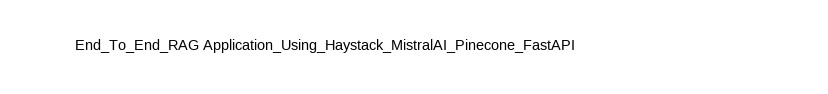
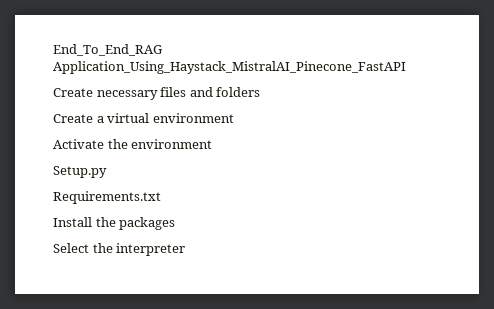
+ Create necessary files and folders
+ Create a virtual environment
+ Activate the environment
+ Setup.py
+ Requirements.txt
+ Install the packages
+ Select the interpreter

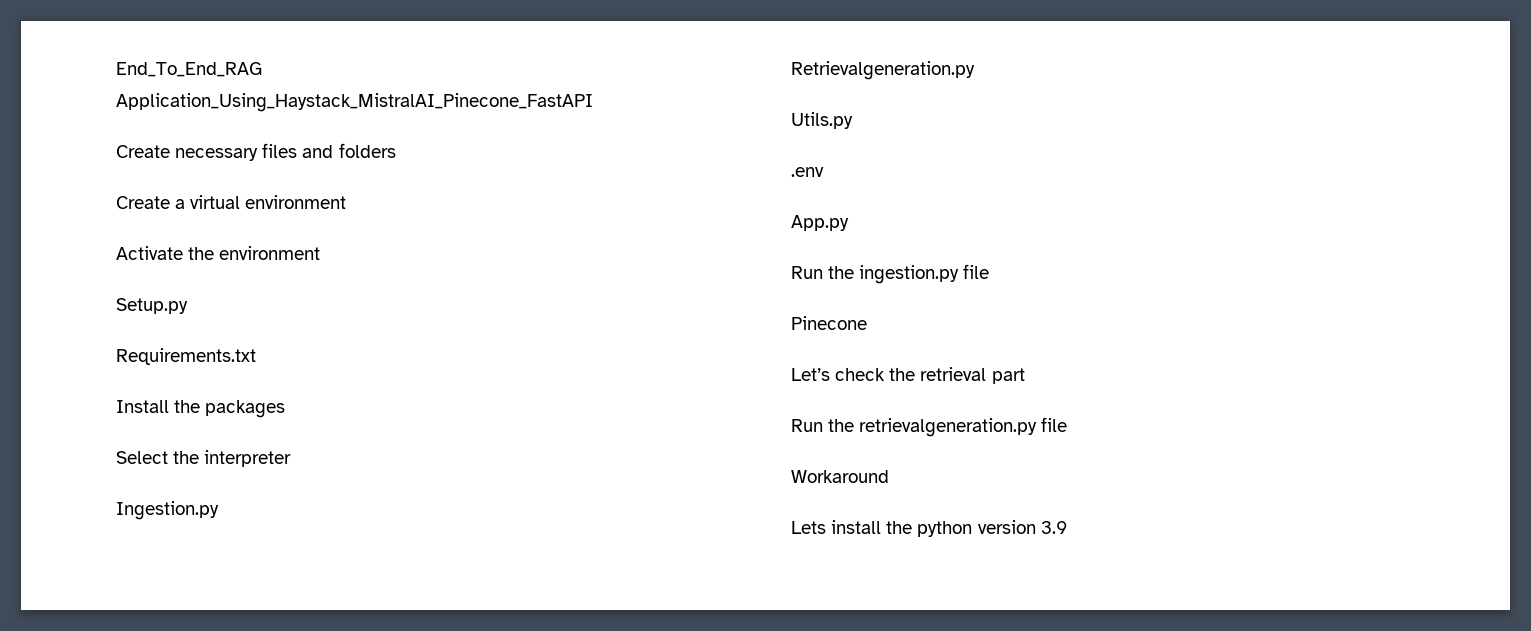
+ Ingestion.py
+ Retrievalgeneration.py
+ Utils.py
+ .env
+ App.py
+ Run the ingestion.py file
+ Pinecone
+ Let’s check the retrieval part
+ Run the retrievalgeneration.py file
+ Workaround
+ Lets install the python version 3.9

